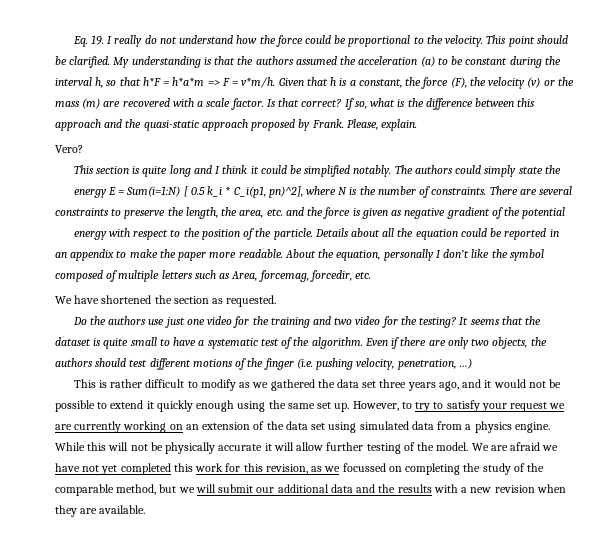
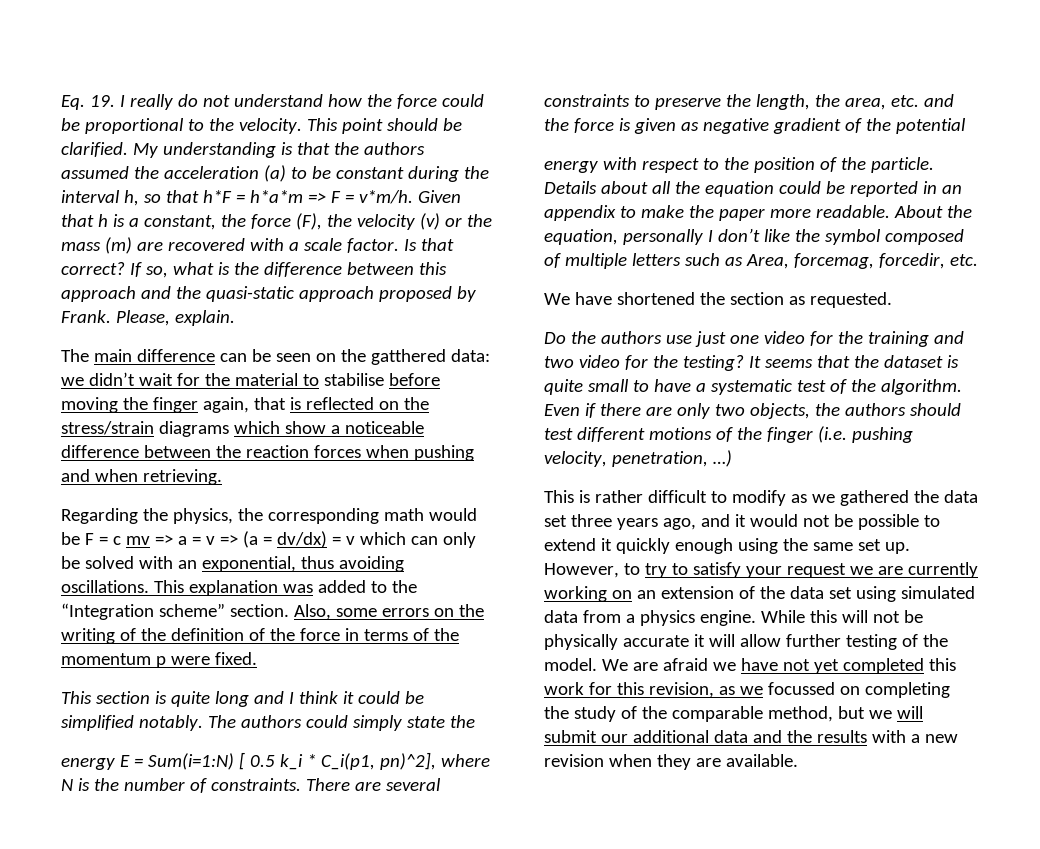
- Vero?
+ The main difference can be seen on the gatthered data: we didn’t wait for the material to stabilise before moving the finger again, that is reflected on the stress/strain diagrams which show a noticeable difference between the reaction forces when pushing and when retrieving.
+ Regarding the physics, the corresponding math would be F = c mv => a = v => (a = dv/dx) = v which can only be solved with an exponential, thus avoiding oscillations. This explanation was added to the “Integration scheme” section. Also, some errors on the writing of the definition of the force in terms of the momentum p were fixed.

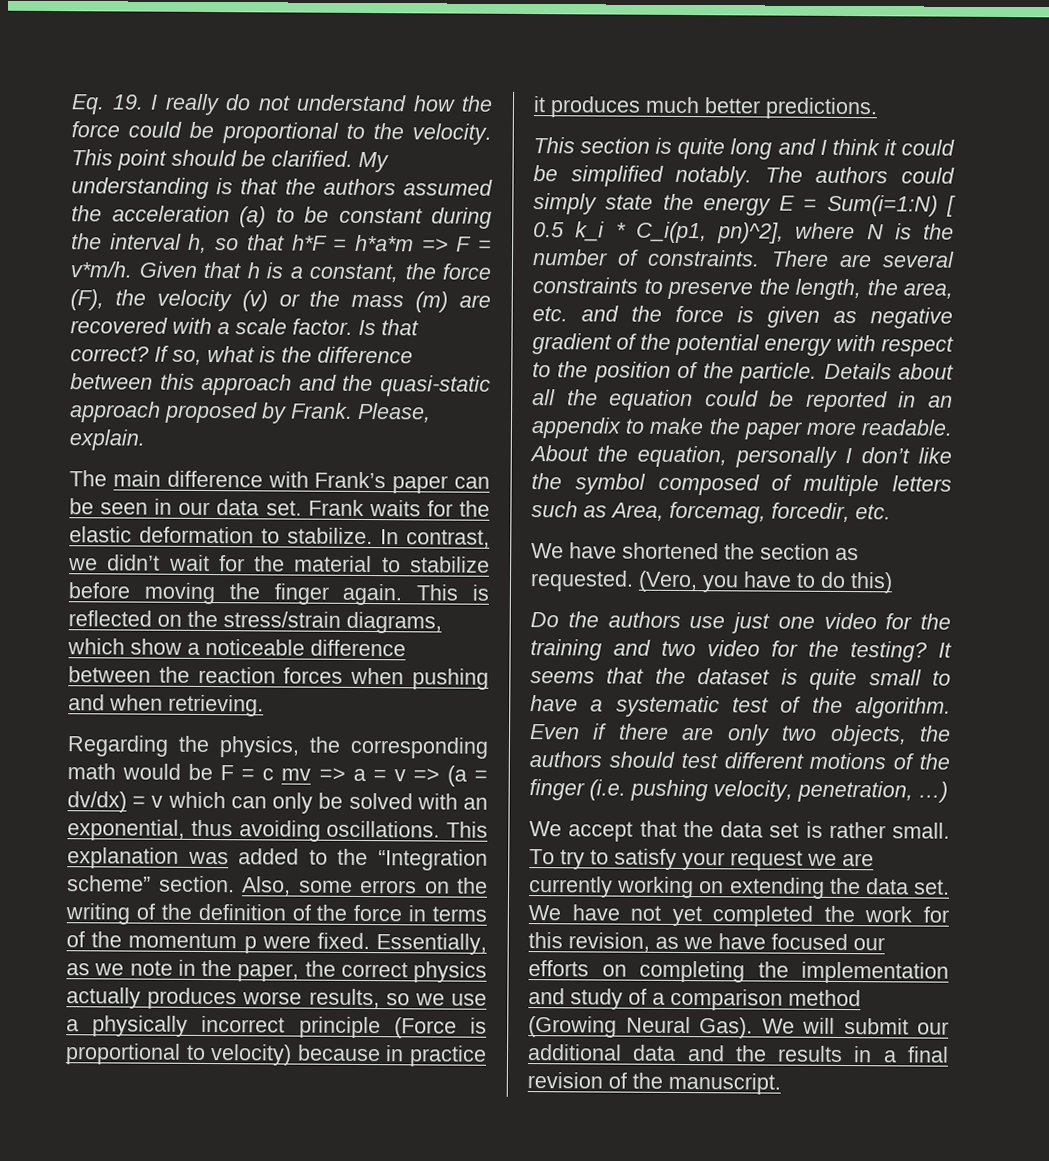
- The main difference can be seen on the gatthered data: we didn’t wait for the material to stabilise before moving the finger again, that is reflected on the stress/strain diagrams which show a noticeable difference between the reaction forces when pushing and when retrieving.
+ The main difference with Frank’s paper can be seen in our data set. Frank waits for the elastic deformation to stabilize. In contrast, we didn’t wait for the material to stabilize before moving the finger again. This is reflected on the stress/strain diagrams, which show a noticeable difference between the reaction forces when pushing and when retrieving.
+ Essentially, as we note in the paper, the correct physics actually produces worse results, so we use a physically incorrect principle (Force is proportional to velocity) because in practice it produces much better predictions.
- The authors could simply state the
- energy E = Sum(i=1:N) [ 0.5 k_i * C_i(p1, pn)^2], where N is the number of constraints.
+ The authors could simply state the energy E = Sum(i=1:N) [ 0.5 k_i * C_i(p1, pn)^2], where N is the number of constraints.
- There are several constraints to preserve the length, the area, etc. and the force is given as negative gradient of the potential
- energy with respect to the position of the particle.
+ There are several constraints to preserve the length, the area, etc. and the force is given as negative gradient of the potential energy with respect to the position of the particle.
+ (Vero, you have to do this)
- This is rather difficult to modify as we gathered the data set three years ago, and it would not be possible to extend it quickly enough using the same set up. However, to try to satisfy your request we are currently working on an extension of the data set using simulated data from a physics engine. While this will not be physically accurate it will allow further testing of the model. We are afraid we have not yet completed this work for this revision, as we focussed on completing the study of the comparable method, but we will submit our additional data and the results with a new revision when they are available.
+ We accept that the data set is rather small. To try to satisfy your request we are currently working on extending the data set. We have not yet completed the work for this revision, as we have focused our efforts on completing the implementation and study of a comparison method (Growing Neural Gas). We will submit our additional data and the results in a final revision of the manuscript.

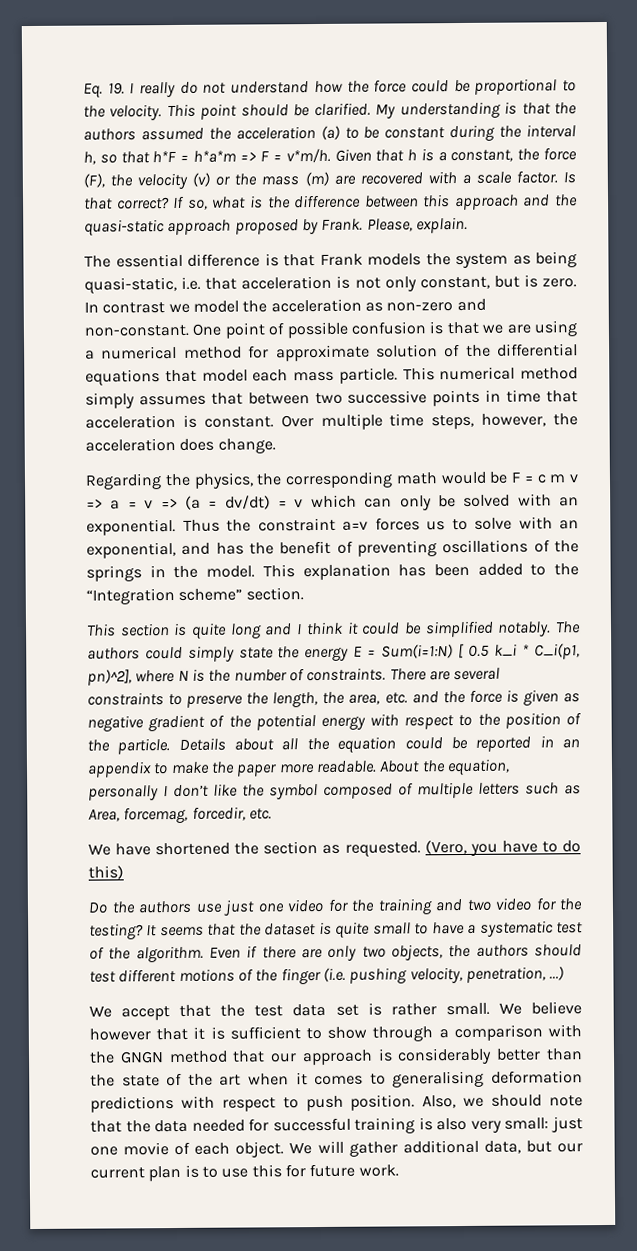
- The main difference with Frank’s paper can be seen in our data set. Frank waits for the elastic deformation to stabilize. In contrast, we didn’t wait for the material to stabilize before moving the finger again. This is reflected on the stress/strain diagrams, which show a noticeable difference between the reaction forces when pushing and when retrieving.
+ The essential difference is that Frank models the system as being quasi-static, i.e. that acceleration is not only constant, but is zero. In contrast we model the acceleration as non-zero and non-constant. One point of possible confusion is that we are using a numerical method for approximate solution of the differential equations that model each mass particle. This numerical method simply assumes that between two successive points in time that acceleration is constant. Over multiple time steps, however, the acceleration does change.
- Regarding the physics, the corresponding math would be F = c mv => a = v => (a = dv/dx) = v which can only be solved with an exponential, thus avoiding oscillations. This explanation was added to the “Integration scheme” section. Also, some errors on the writing of the definition of the force in terms of the momentum p were fixed. Essentially, as we note in the paper, the correct physics actually produces worse results, so we use a physically incorrect principle (Force is proportional to velocity) because in practice it produces much better predictions.
+ Regarding the physics, the corresponding math would be F = c m v => a = v => (a = dv/dt) = v which can only be solved with an exponential. Thus the constraint a=v forces us to solve with an exponential, and has the benefit of preventing oscillations of the springs in the model. This explanation has been added to the “Integration scheme” section.
- We accept that the data set is rather small.
+ We accept that the test data set is rather small.
- To try to satisfy your request we are currently working on extending the data set. We have not yet completed the work for this revision, as we have focused our efforts on completing the implementation and study of a comparison method (Growing Neural Gas). We will submit our additional data and the results in a final revision of the manuscript.
+ We believe however that it is sufficient to show through a comparison with the GNGN method that our approach is considerably better than the state of the art when it comes to generalising deformation predictions with respect to push position. Also, we should note that the data needed for successful training is also very small: just one movie of each object. We will gather additional data, but our current plan is to use this for future work.

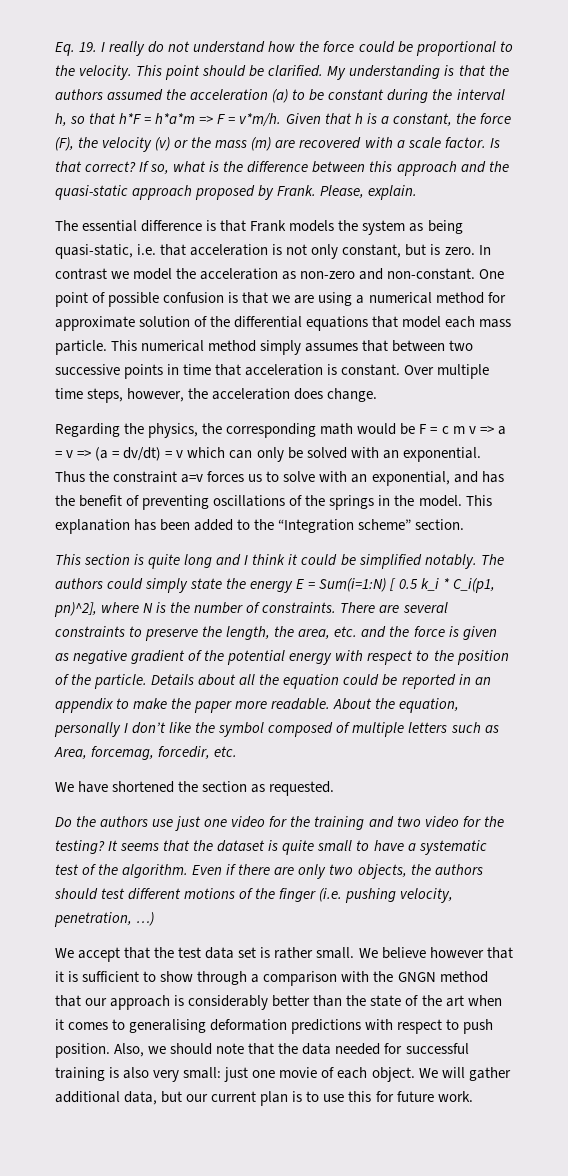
- (Vero, you have to do this)

